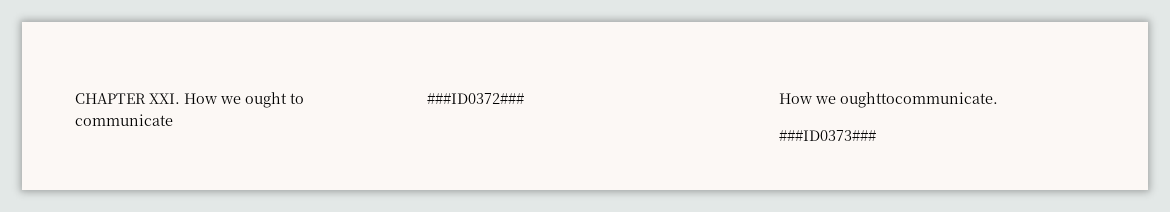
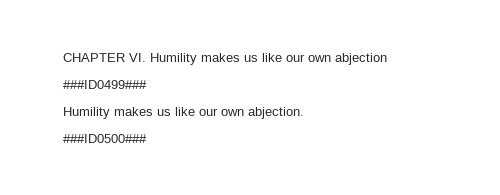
- CHAPTER XXI. How we ought to communicate
- ###ID0372###
- How we oughttocommunicate.
- ###ID0373###
+ CHAPTER VI. Humility makes us like our own abjection
+ ###ID0499###
+ Humility makes us like our own abjection.
+ ###ID0500###

